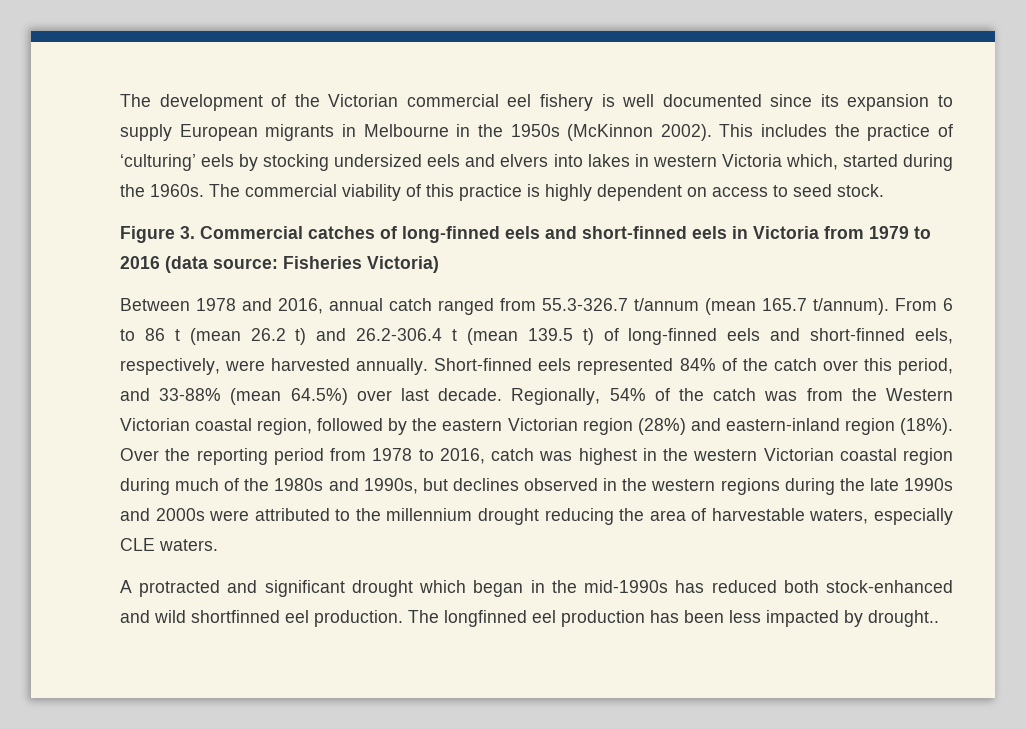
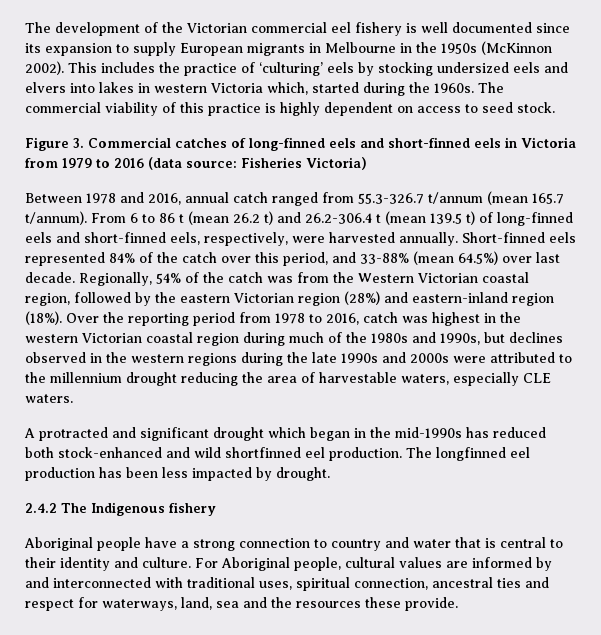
- The longfinned eel production has been less impacted by drought..
+ The longfinned eel production has been less impacted by drought.
+ 2.4.2 The Indigenous fishery
+ Aboriginal people have a strong connection to country and water that is central to their identity and culture. For Aboriginal people, cultural values are informed by and interconnected with traditional uses, spiritual connection, ancestral ties and respect for waterways, land, sea and the resources these provide.

